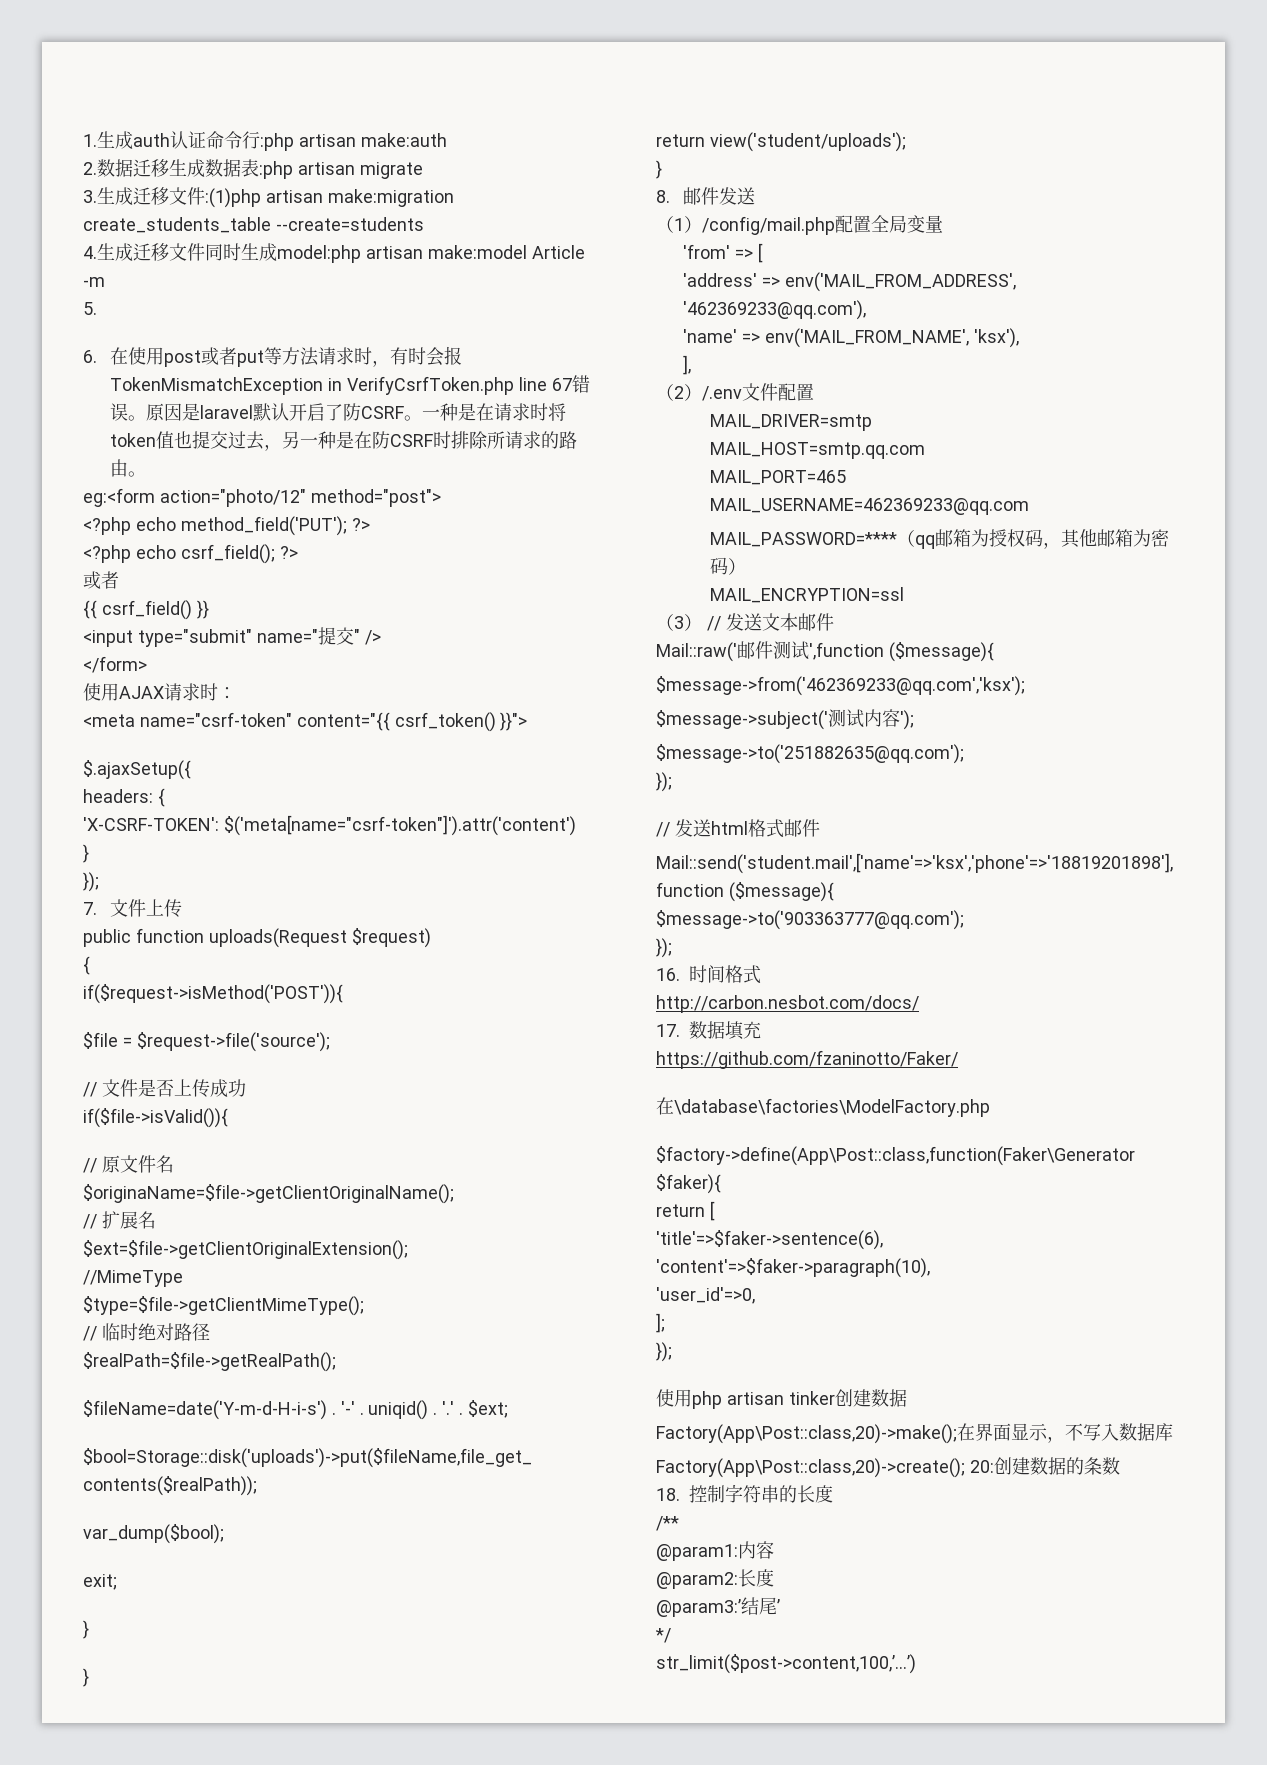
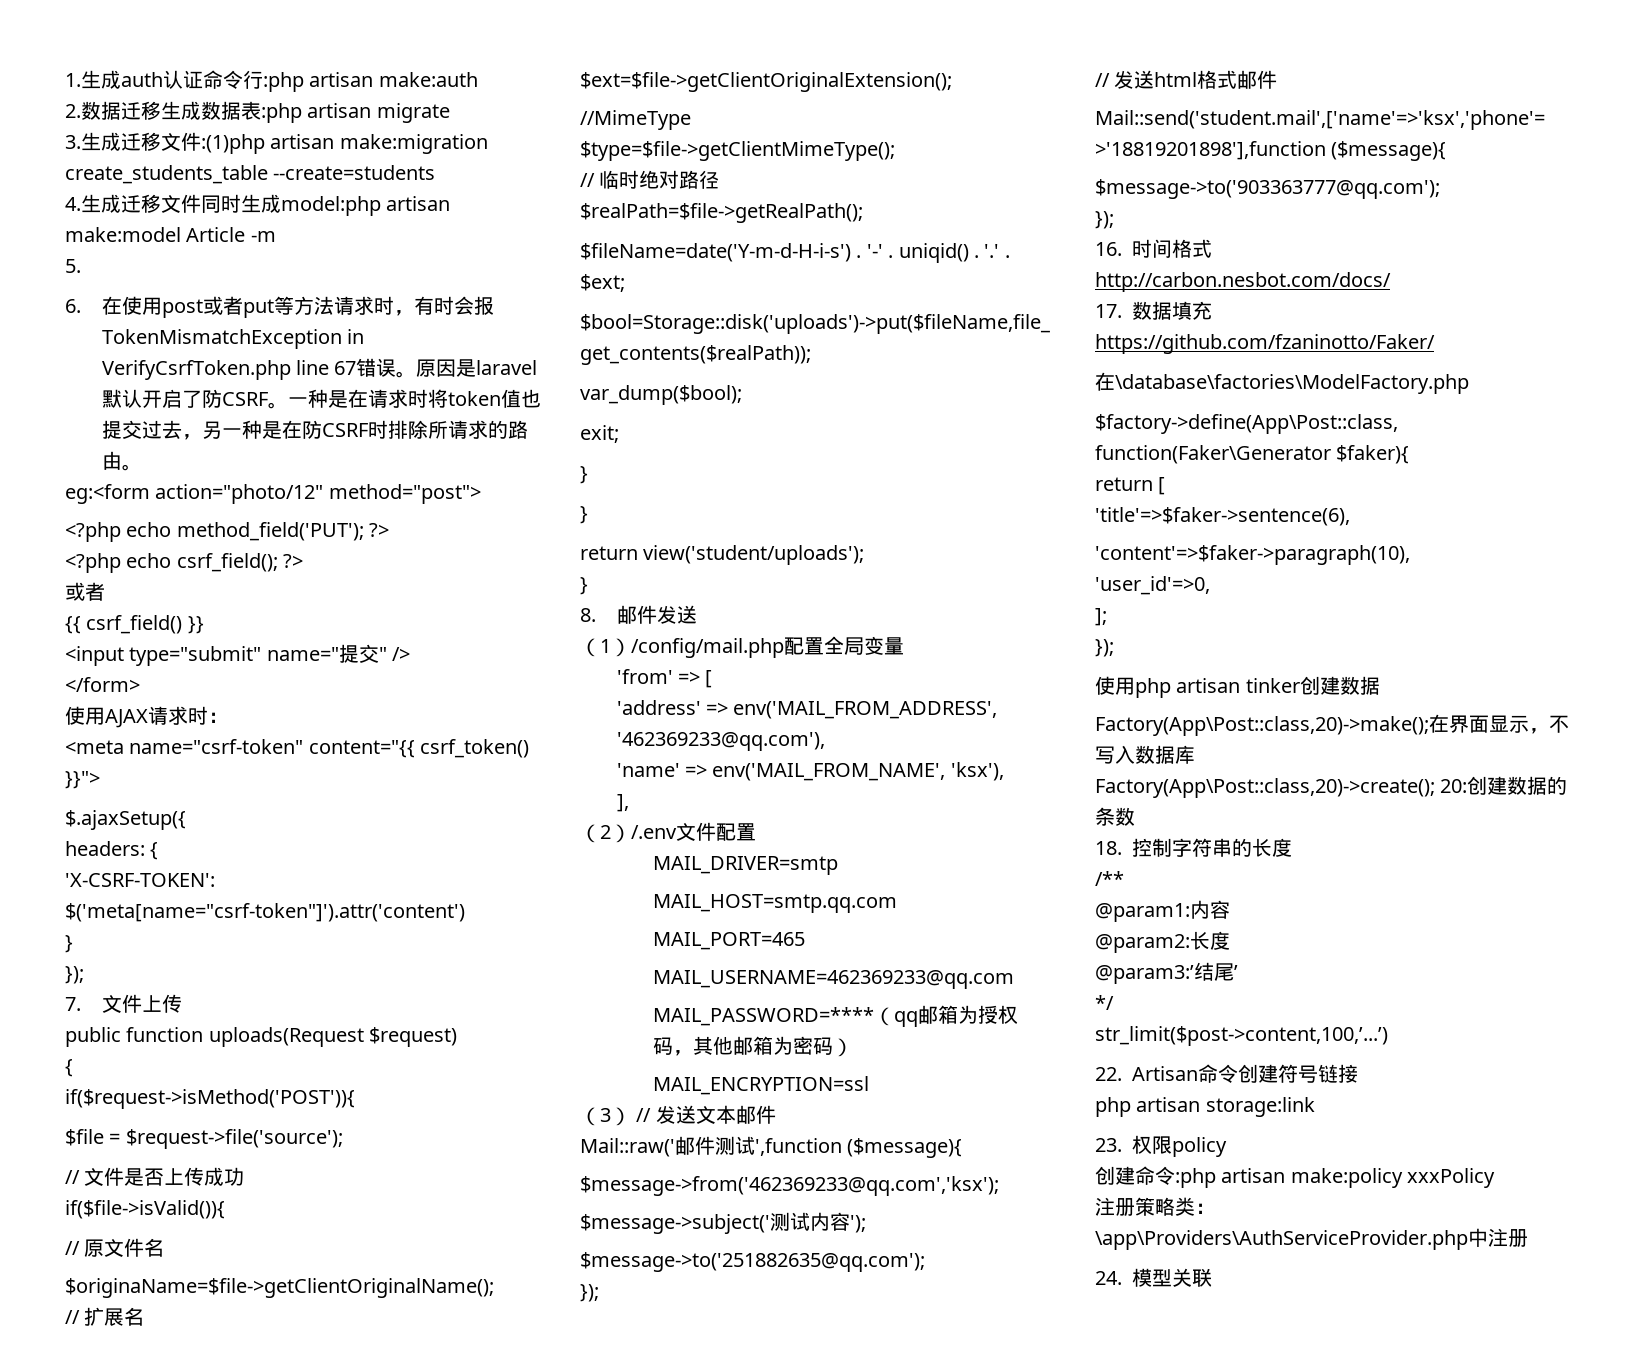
+ 22. Artisan命令创建符号链接
+ php artisan storage:link
+ 23.权限policy
+ 创建命令:php artisan make:policy xxxPolicy
+ 注册策略类：\app\Providers\AuthServiceProvider.php中注册
+ 24.模型关联

